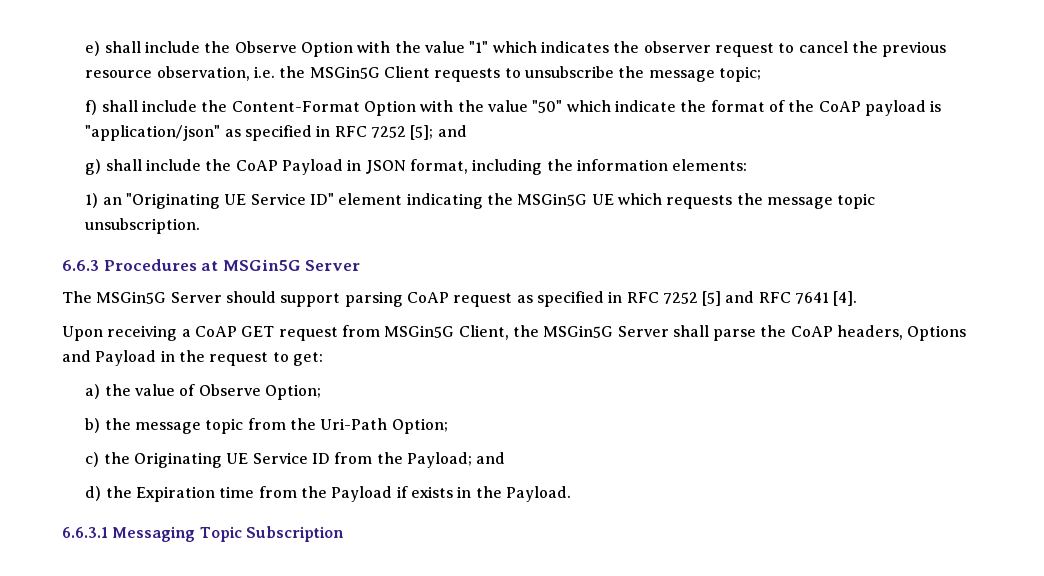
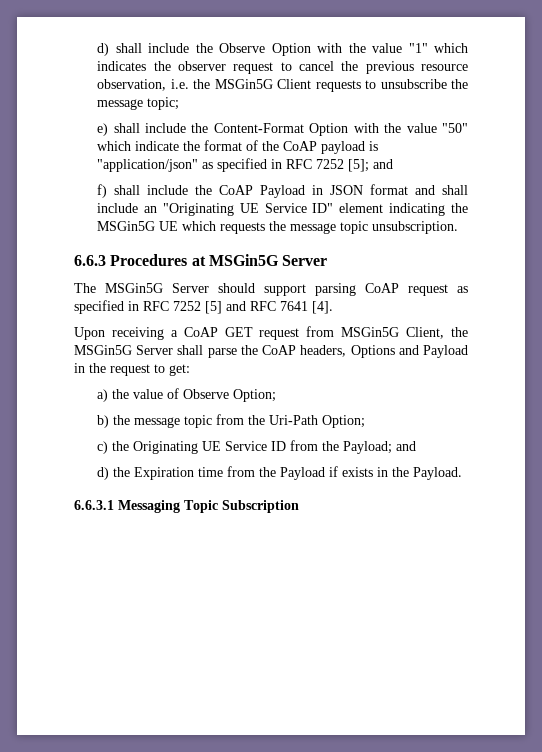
- e) shall include the Observe Option with the value "1" which indicates the observer request to cancel the previous resource observation, i.e. the MSGin5G Client requests to unsubscribe the message topic;
+ d) shall include the Observe Option with the value "1" which indicates the observer request to cancel the previous resource observation, i.e. the MSGin5G Client requests to unsubscribe the message topic;
- f) shall include the Content-Format Option with the value "50" which indicate the format of the CoAP payload is "application/json" as specified in RFC 7252 [5]; and
+ e) shall include the Content-Format Option with the value "50" which indicate the format of the CoAP payload is "application/json" as specified in RFC 7252 [5]; and
- g) shall include the CoAP Payload in JSON format, including the information elements:
- 1) an "Originating UE Service ID" element indicating the MSGin5G UE which requests the message topic unsubscription.
+ f) shall include the CoAP Payload in JSON format and shall include an "Originating UE Service ID" element indicating the MSGin5G UE which requests the message topic unsubscription.

